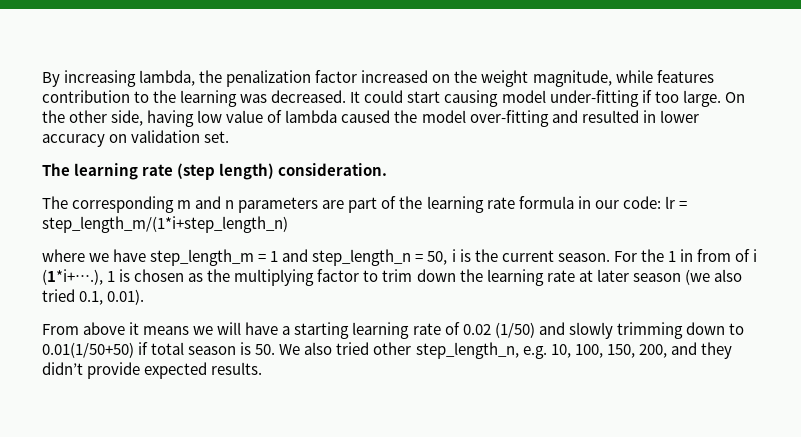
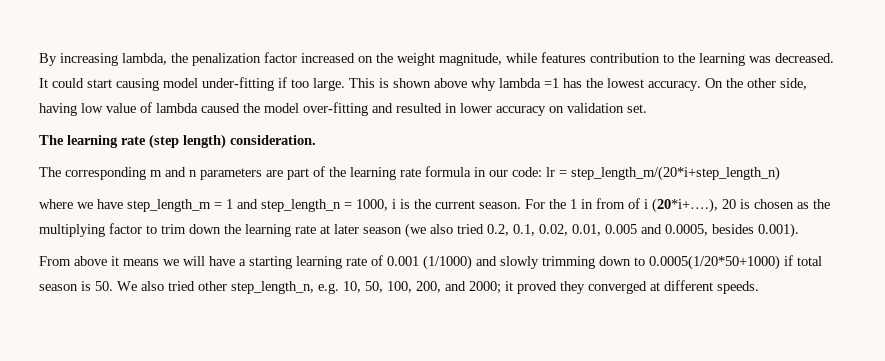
+ This is shown above why lambda =1 has the lowest accuracy.
- The corresponding m and n parameters are part of the learning rate formula in our code: lr = step_length_m/(1*i+step_length_n)
+ The corresponding m and n parameters are part of the learning rate formula in our code: lr = step_length_m/(20*i+step_length_n)
- where we have step_length_m = 1 and step_length_n = 50, i is the current season.
+ where we have step_length_m = 1 and step_length_n = 1000, i is the current season.
- For the 1 in from of i (1*i+….), 1 is chosen as the multiplying factor to trim down the learning rate at later season (we also tried 0.1, 0.01).
+ For the 1 in from of i (20*i+….), 20 is chosen as the multiplying factor to trim down the learning rate at later season (we also tried 0.2, 0.1, 0.02, 0.01, 0.005 and 0.0005, besides 0.001).
- From above it means we will have a starting learning rate of 0.02 (1/50) and slowly trimming down to 0.01(1/50+50) if total season is 50. We also tried other step_length_n, e.g. 10, 100, 150, 200, and they didn’t provide expected results.
+ From above it means we will have a starting learning rate of 0.001 (1/1000) and slowly trimming down to 0.0005(1/20*50+1000) if total season is 50. We also tried other step_length_n, e.g. 10, 50, 100, 200, and 2000; it proved they converged at different speeds.

